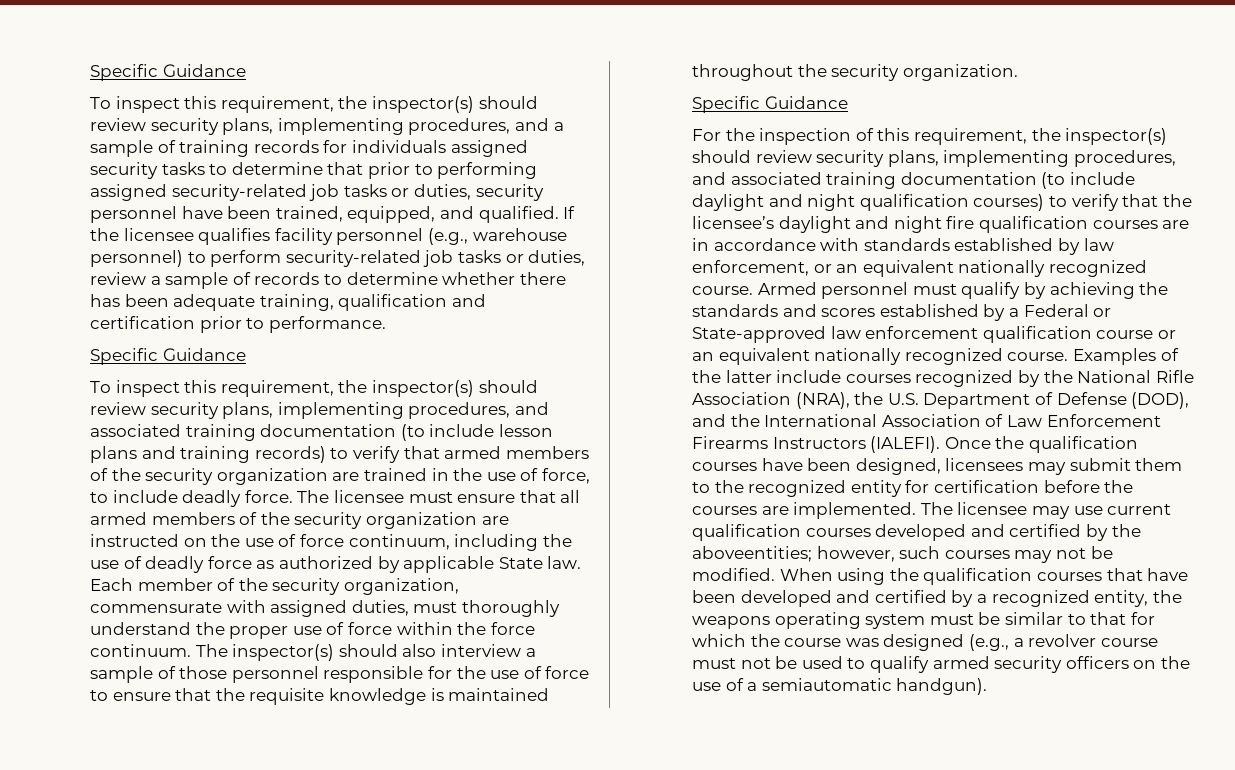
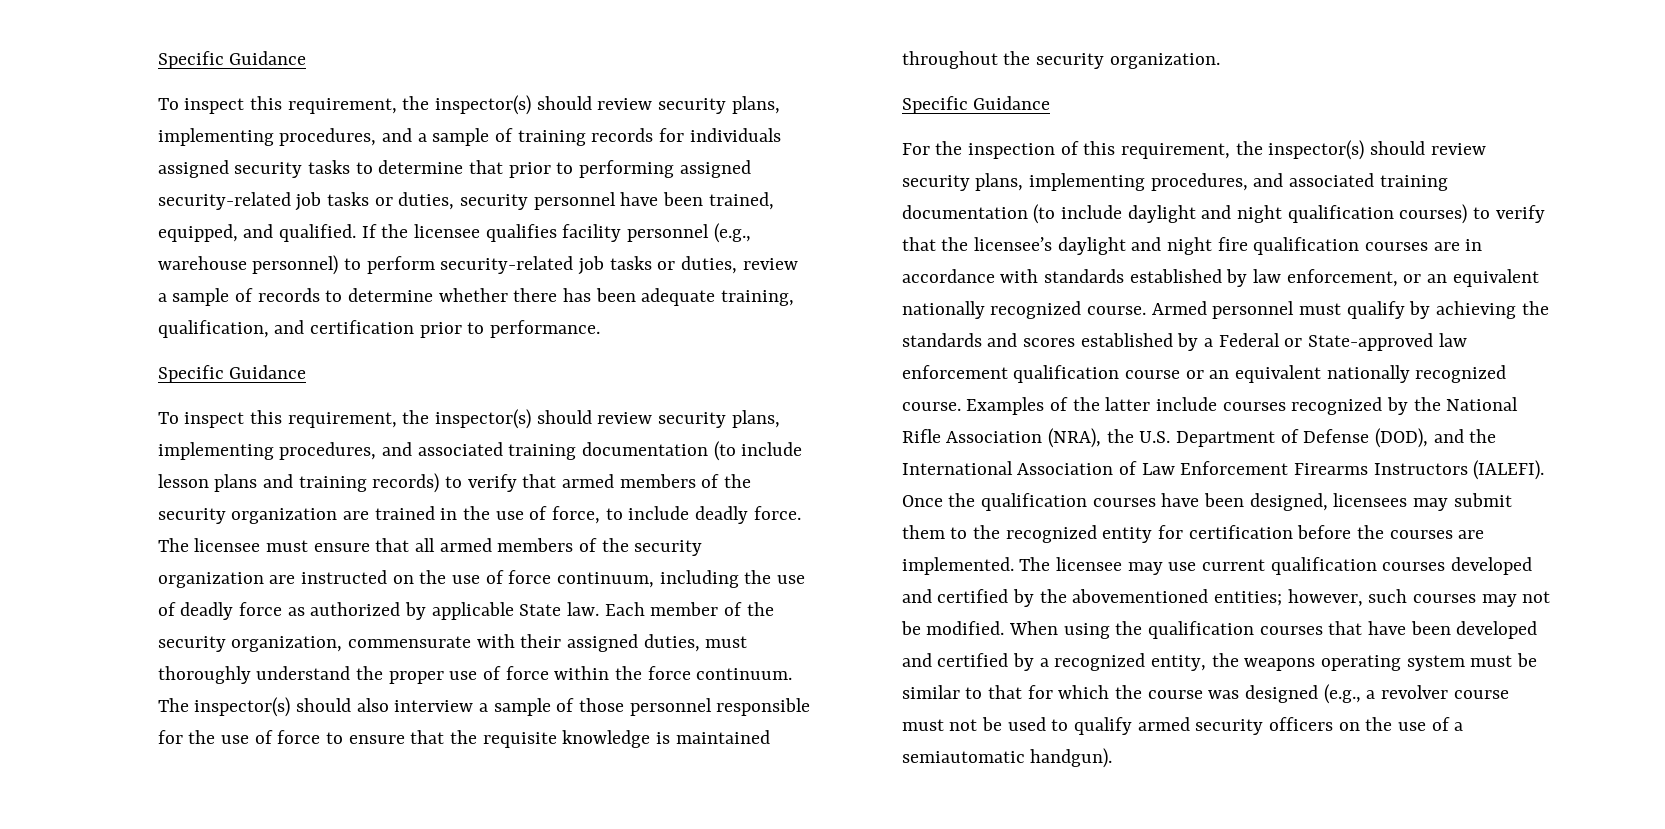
- If the licensee qualifies facility personnel (e.g., warehouse personnel) to perform security-related job tasks or duties, review a sample of records to determine whether there has been adequate training, qualification and certification prior to performance.
+ If the licensee qualifies facility personnel (e.g., warehouse personnel) to perform security-related job tasks or duties, review a sample of records to determine whether there has been adequate training, qualification, and certification prior to performance.
- Each member of the security organization, commensurate with assigned duties, must thoroughly understand the proper use of force within the force continuum.
+ Each member of the security organization, commensurate with their assigned duties, must thoroughly understand the proper use of force within the force continuum.
- The licensee may use current qualification courses developed and certified by the aboveentities; however, such courses may not be modified.
+ The licensee may use current qualification courses developed and certified by the abovementioned entities; however, such courses may not be modified.

